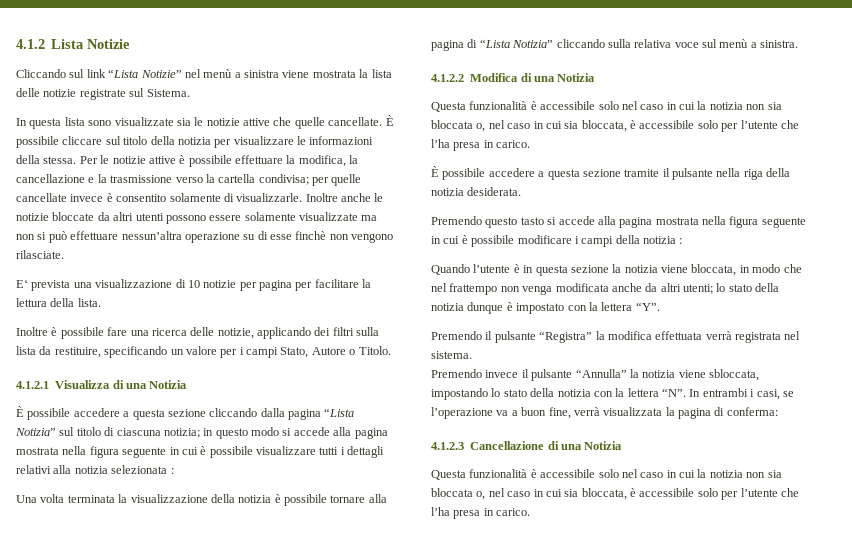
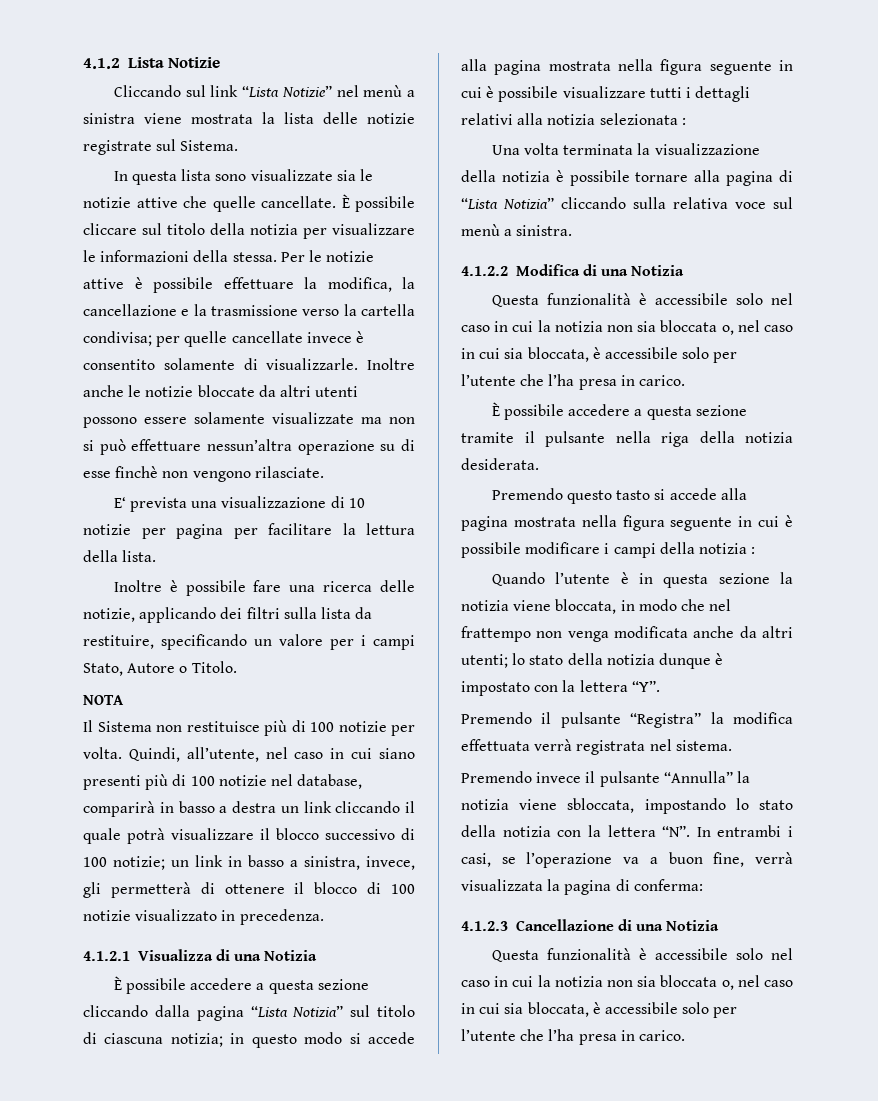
+ NOTA
+ Il Sistema non restituisce più di 100 notizie per volta. Quindi, all’utente, nel caso in cui siano presenti più di 100 notizie nel database, comparirà in basso a destra un link cliccando il quale potrà visualizzare il blocco successivo di 100 notizie; un link in basso a sinistra, invece, gli permetterà di ottenere il blocco di 100 notizie visualizzato in precedenza.

